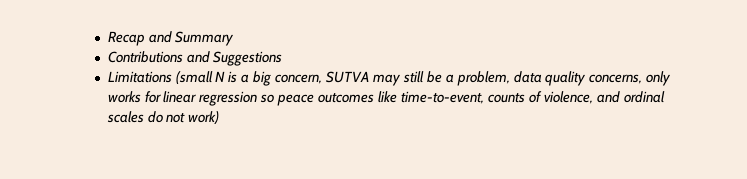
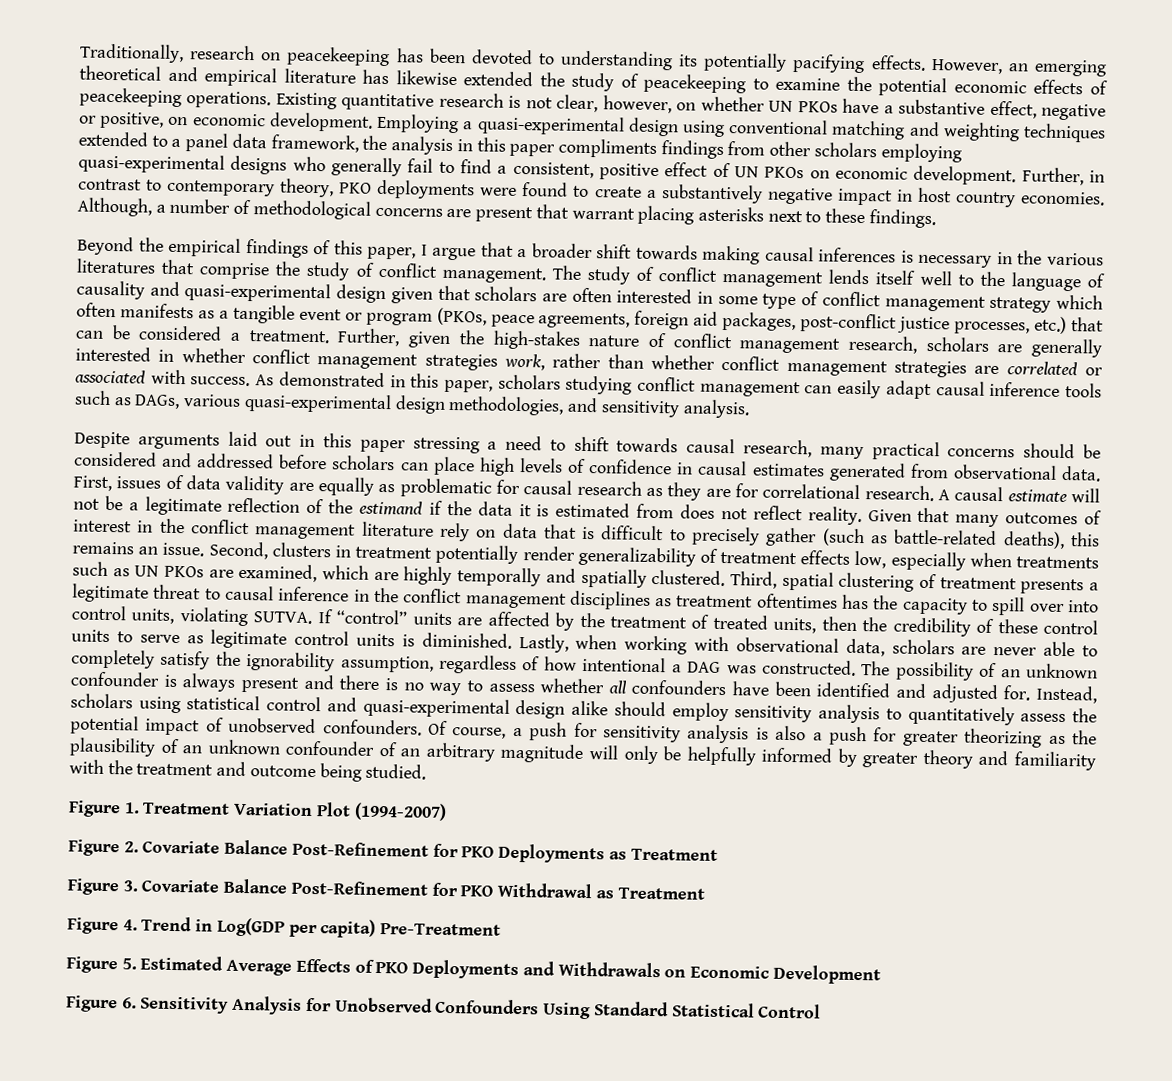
- Recap and Summary
- Contributions and Suggestions
- Limitations (small N is a big concern, SUTVA may still be a problem, data quality concerns, only works for linear regression so peace outcomes like time-to-event, counts of violence, and ordinal scales do not work)
+ Traditionally, research on peacekeeping has been devoted to understanding its potentially pacifying effects. However, an emerging theoretical and empirical literature has likewise extended the study of peacekeeping to examine the potential economic effects of peacekeeping operations. Existing quantitative research is not clear, however, on whether UN PKOs have a substantive effect, negative or positive, on economic development. Employing a quasi-experimental design using conventional matching and weighting techniques extended to a panel data framework, the analysis in this paper compliments findings from other scholars employing quasi-experimental designs who generally fail to find a consistent, positive effect of UN PKOs on economic development. Further, in contrast to contemporary theory, PKO deployments were found to create a substantively negative impact in host country economies. Although, a number of methodological concerns are present that warrant placing asterisks next to these findings.
+ Beyond the empirical findings of this paper, I argue that a broader shift towards making causal inferences is necessary in the various literatures that comprise the study of conflict management. The study of conflict management lends itself well to the language of causality and quasi-experimental design given that scholars are often interested in some type of conflict management strategy which often manifests as a tangible event or program (PKOs, peace agreements, foreign aid packages, post-conflict justice processes, etc.) that can be considered a treatment. Further, given the high-stakes nature of conflict management research, scholars are generally interested in whether conflict management strategies work, rather than whether conflict management strategies are correlated or associated with success. As demonstrated in this paper, scholars studying conflict management can easily adapt causal inference tools such as DAGs, various quasi-experimental design methodologies, and sensitivity analysis.
+ Despite arguments laid out in this paper stressing a need to shift towards causal research, many practical concerns should be considered and addressed before scholars can place high levels of confidence in causal estimates generated from observational data. First, issues of data validity are equally as problematic for causal research as they are for correlational research. A causal estimate will not be a legitimate reflection of the estimand if the data it is estimated from does not reflect reality. Given that many outcomes of interest in the conflict management literature rely on data that is difficult to precisely gather (such as battle-related deaths), this remains an issue. Second, clusters in treatment potentially render generalizability of treatment effects low, especially when treatments such as UN PKOs are examined, which are highly temporally and spatially clustered. Third, spatial clustering of treatment presents a legitimate threat to causal inference in the conflict management disciplines as treatment oftentimes has the capacity to spill over into control units, violating SUTVA. If “control” units are affected by the treatment of treated units, then the credibility of these control units to serve as legitimate control units is diminished. Lastly, when working with observational data, scholars are never able to completely satisfy the ignorability assumption, regardless of how intentional a DAG was constructed. The possibility of an unknown confounder is always present and there is no way to assess whether all confounders have been identified and adjusted for. Instead, scholars using statistical control and quasi-experimental design alike should employ sensitivity analysis to quantitatively assess the potential impact of unobserved confounders. Of course, a push for sensitivity analysis is also a push for greater theorizing as the plausibility of an unknown confounder of an arbitrary magnitude will only be helpfully informed by greater theory and familiarity with the treatment and outcome being studied.
+ Figure 1. Treatment Variation Plot (1994-2007)
+ Figure 2. Covariate Balance Post-Refinement for PKO Deployments as Treatment
+ Figure 3. Covariate Balance Post-Refinement for PKO Withdrawal as Treatment
+ Figure 4. Trend in Log(GDP per capita) Pre-Treatment
+ Figure 5. Estimated Average Effects of PKO Deployments and Withdrawals on Economic Development
+ Figure 6. Sensitivity Analysis for Unobserved Confounders Using Standard Statistical Control

